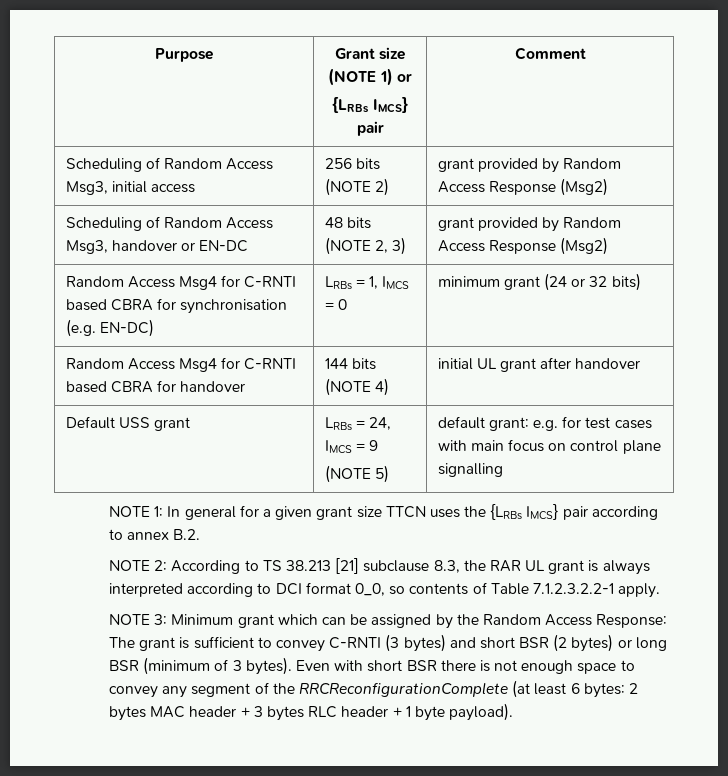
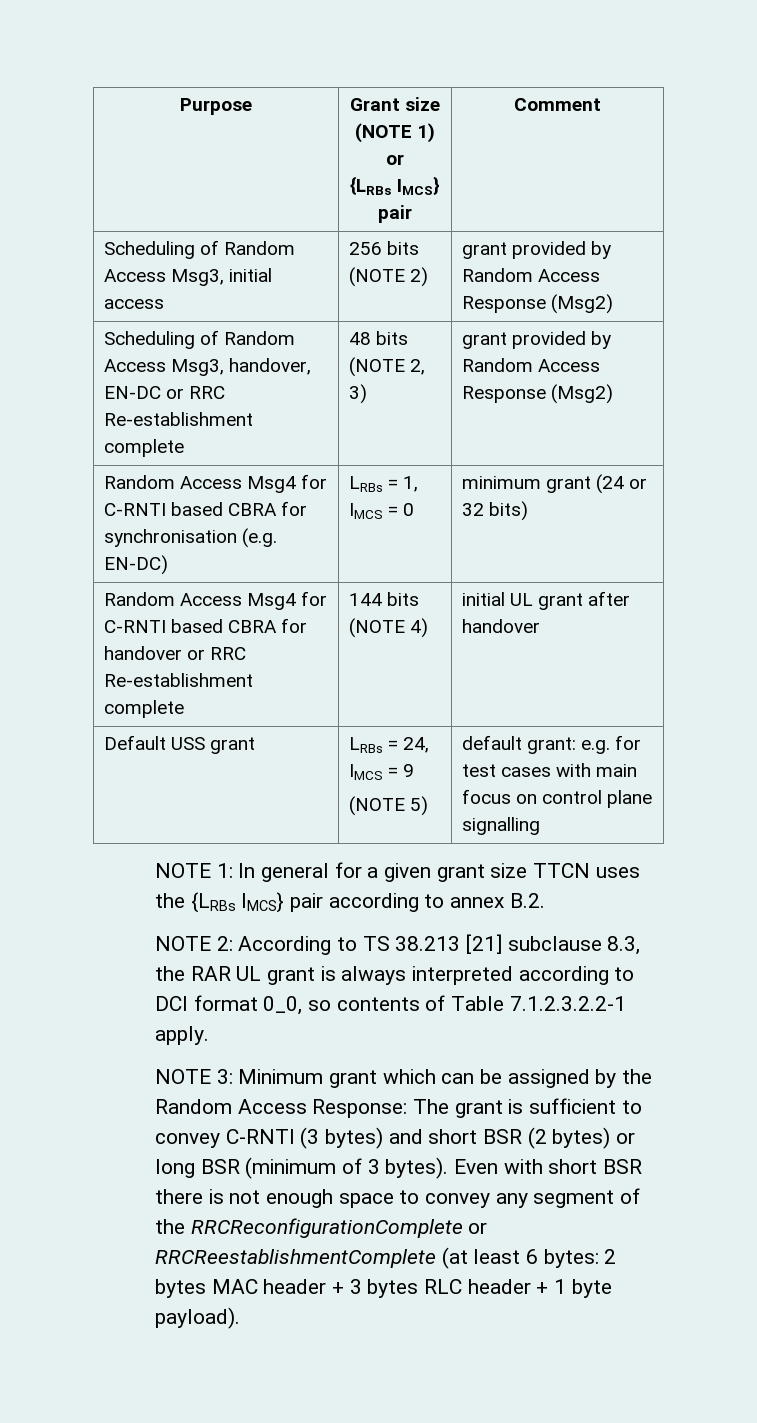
- Scheduling of Random Access Msg3, handover or EN-DC | 48 bits (NOTE 2, 3) | grant provided by Random Access Response (Msg2)
+ Scheduling of Random Access Msg3, handover, EN-DC or RRC Re-establishment complete | 48 bits (NOTE 2, 3) | grant provided by Random Access Response (Msg2)
- Random Access Msg4 for C-RNTI based CBRA for handover | 144 bits (NOTE 4) | initial UL grant after handover
+ Random Access Msg4 for C-RNTI based CBRA for handover or RRC Re-establishment complete | 144 bits (NOTE 4) | initial UL grant after handover
- Even with short BSR there is not enough space to convey any segment of the RRCReconfigurationComplete (at least 6 bytes: 2 bytes MAC header + 3 bytes RLC header + 1 byte payload).
+ Even with short BSR there is not enough space to convey any segment of the RRCReconfigurationComplete or RRCReestablishmentComplete (at least 6 bytes: 2 bytes MAC header + 3 bytes RLC header + 1 byte payload).

